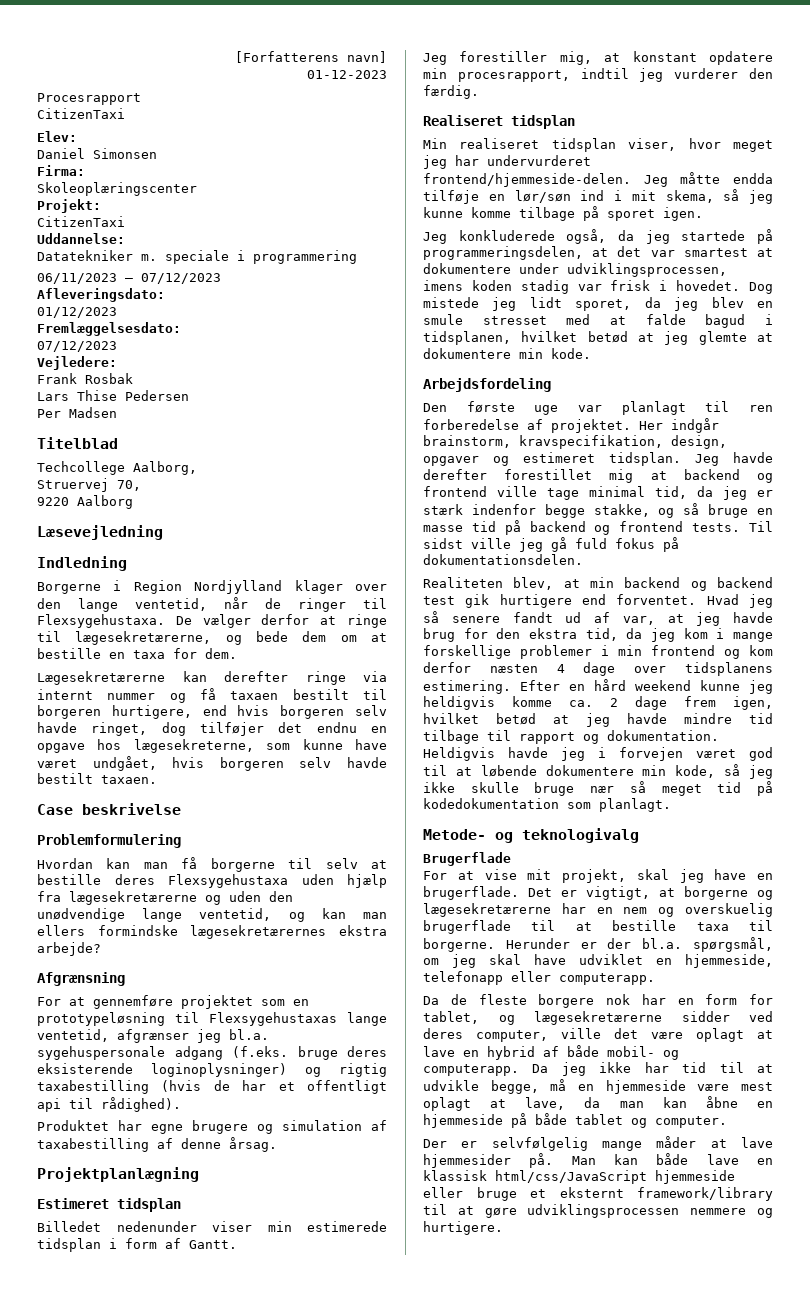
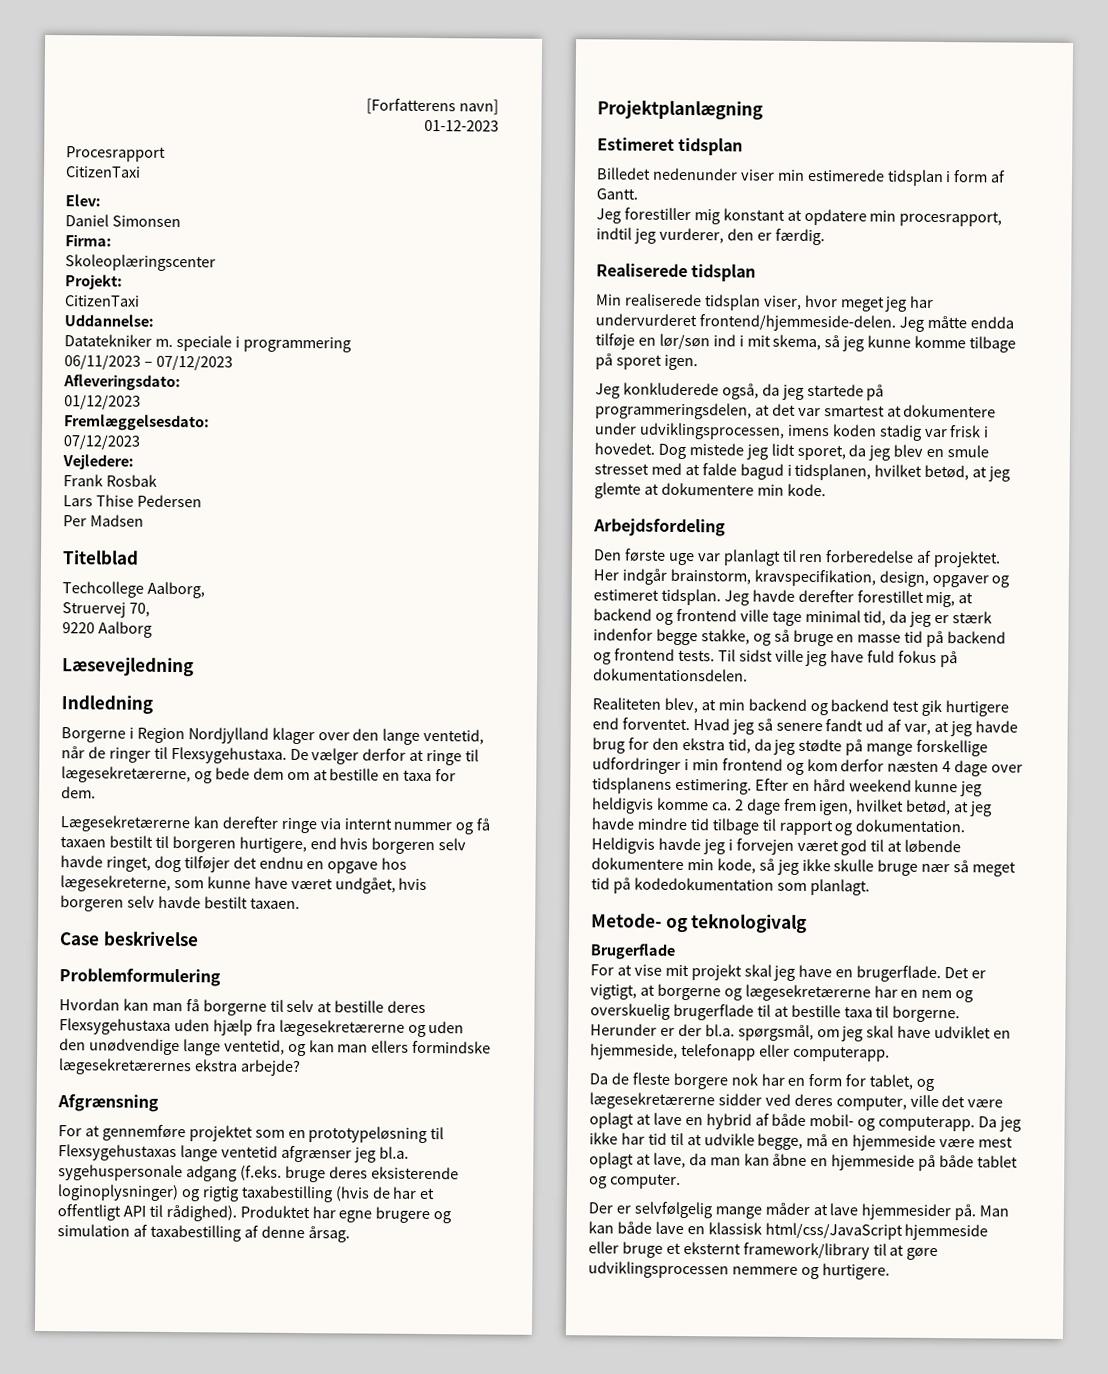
- For at gennemføre projektet som en prototypeløsning til Flexsygehustaxas lange ventetid, afgrænser jeg bl.a. sygehuspersonale adgang (f.eks. bruge deres eksisterende loginoplysninger) og rigtig taxabestilling (hvis de har et offentligt api til rådighed).
- Produktet har egne brugere og simulation af taxabestilling af denne årsag.
+ For at gennemføre projektet som en prototypeløsning til Flexsygehustaxas lange ventetid afgrænser jeg bl.a. sygehuspersonale adgang (f.eks. bruge deres eksisterende loginoplysninger) og rigtig taxabestilling (hvis de har et offentligt API til rådighed). Produktet har egne brugere og simulation af taxabestilling af denne årsag.
- Jeg forestiller mig, at konstant opdatere min procesrapport, indtil jeg vurderer den færdig.
+ Jeg forestiller mig konstant at opdatere min procesrapport, indtil jeg vurderer, den er færdig.
- Realiseret tidsplan
+ Realiserede tidsplan
- Min realiseret tidsplan viser, hvor meget jeg har undervurderet frontend/hjemmeside-delen.
+ Min realiserede tidsplan viser, hvor meget jeg har undervurderet frontend/hjemmeside-delen.
- Dog mistede jeg lidt sporet, da jeg blev en smule stresset med at falde bagud i tidsplanen, hvilket betød at jeg glemte at dokumentere min kode.
+ Dog mistede jeg lidt sporet, da jeg blev en smule stresset med at falde bagud i tidsplanen, hvilket betød, at jeg glemte at dokumentere min kode.
- Jeg havde derefter forestillet mig at backend og frontend ville tage minimal tid, da jeg er stærk indenfor begge stakke, og så bruge en masse tid på backend og frontend tests.
+ Jeg havde derefter forestillet mig, at backend og frontend ville tage minimal tid, da jeg er stærk indenfor begge stakke, og så bruge en masse tid på backend og frontend tests.
- Til sidst ville jeg gå fuld fokus på dokumentationsdelen.
+ Til sidst ville jeg have fuld fokus på dokumentationsdelen.
- Hvad jeg så senere fandt ud af var, at jeg havde brug for den ekstra tid, da jeg kom i mange forskellige problemer i min frontend og kom derfor næsten 4 dage over tidsplanens estimering.
+ Hvad jeg så senere fandt ud af var, at jeg havde brug for den ekstra tid, da jeg stødte på mange forskellige udfordringer i min frontend og kom derfor næsten 4 dage over tidsplanens estimering.
- Efter en hård weekend kunne jeg heldigvis komme ca. 2 dage frem igen, hvilket betød at jeg havde mindre tid tilbage til rapport og dokumentation.
+ Efter en hård weekend kunne jeg heldigvis komme ca. 2 dage frem igen, hvilket betød, at jeg havde mindre tid tilbage til rapport og dokumentation.
- For at vise mit projekt, skal jeg have en brugerflade.
+ For at vise mit projekt skal jeg have en brugerflade.

